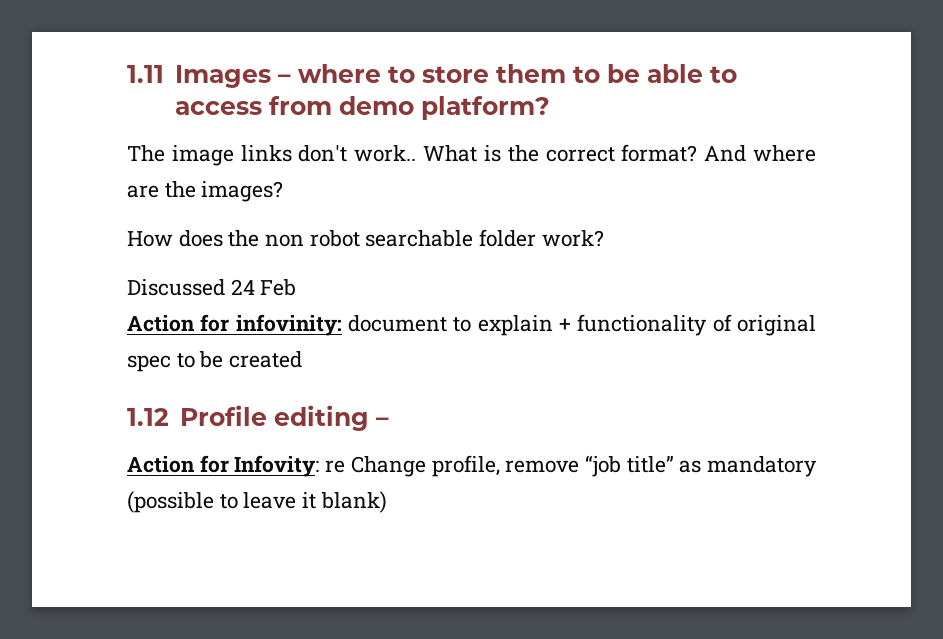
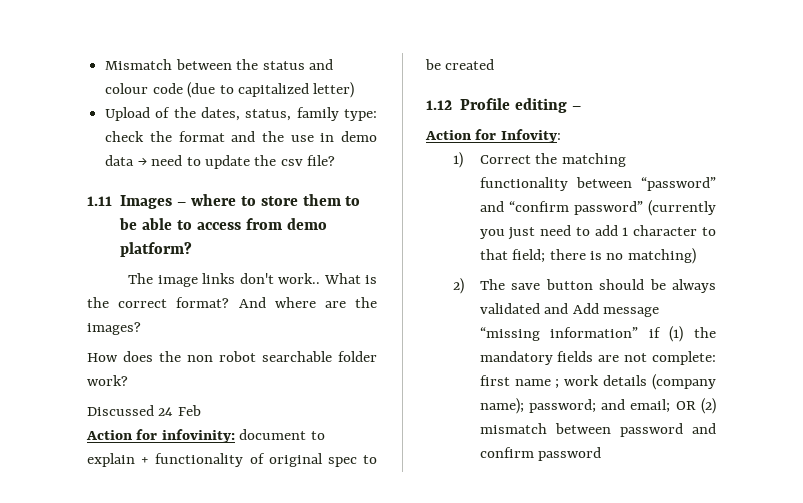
+ Mismatch between the status and colour code (due to capitalized letter)
+ Upload of the dates, status, family type: check the format and the use in demo data → need to update the csv file?
- Action for Infovity: re Change profile, remove “job title” as mandatory (possible to leave it blank)
+ Action for Infovity:
+ 1) Correct the matching functionality between “password” and “confirm password” (currently you just need to add 1 character to that field; there is no matching)
+ 2) The save button should be always validated and Add message “missing information” if (1) the mandatory fields are not complete: first name ; work details (company name); password; and email; OR (2) mismatch between password and confirm password

